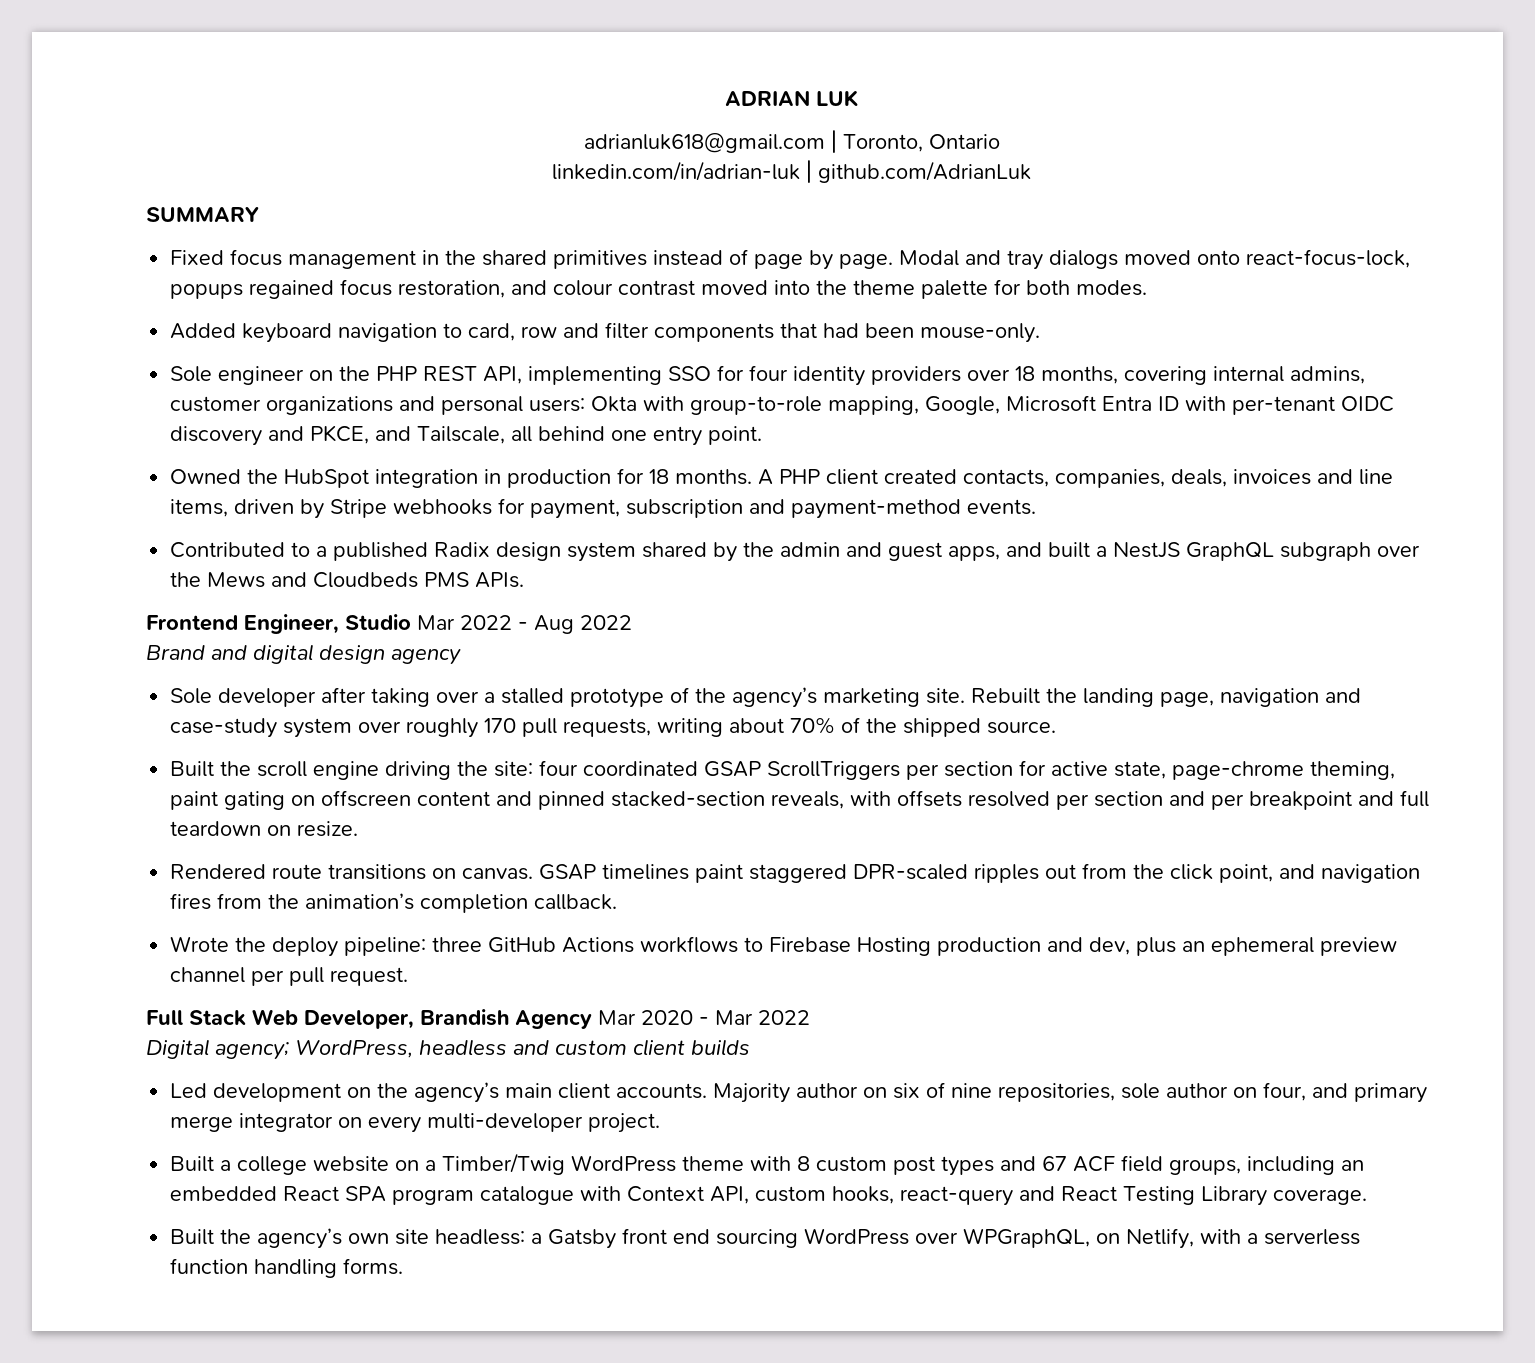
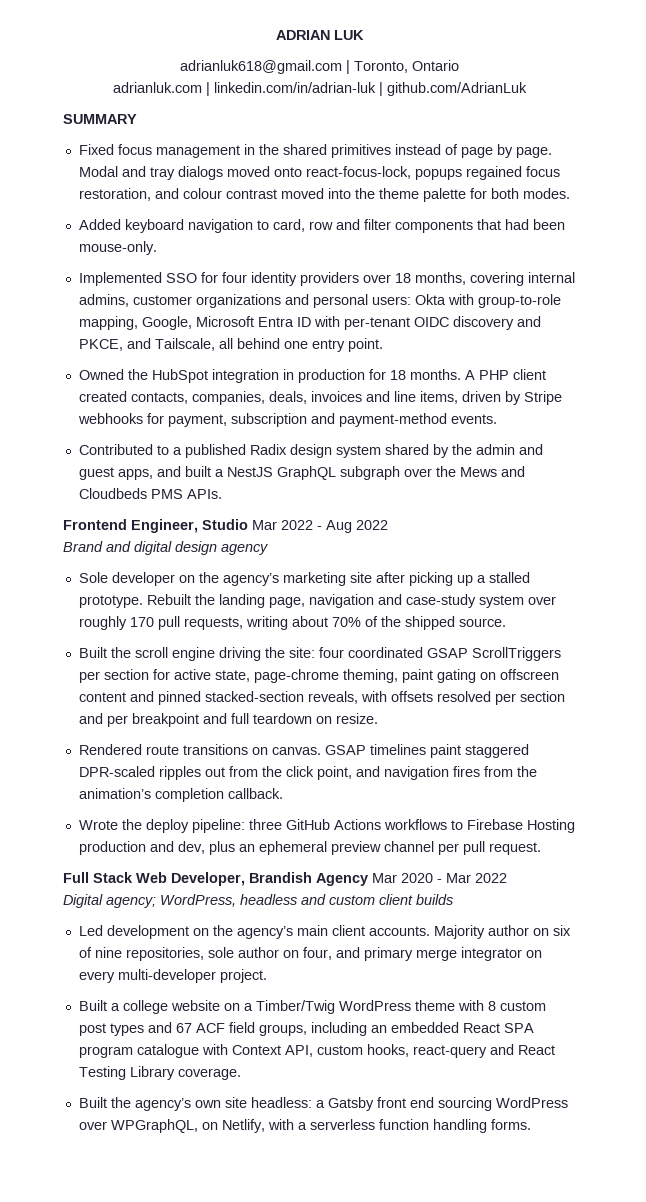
- linkedin.com/in/adrian-luk | github.com/AdrianLuk
+ adrianluk.com | linkedin.com/in/adrian-luk | github.com/AdrianLuk
- Sole engineer on the PHP REST API, implementing SSO for four identity providers over 18 months, covering internal admins, customer organizations and personal users: Okta with group-to-role mapping, Google, Microsoft Entra ID with per-tenant OIDC discovery and PKCE, and Tailscale, all behind one entry point.
+ Implemented SSO for four identity providers over 18 months, covering internal admins, customer organizations and personal users: Okta with group-to-role mapping, Google, Microsoft Entra ID with per-tenant OIDC discovery and PKCE, and Tailscale, all behind one entry point.
- Sole developer after taking over a stalled prototype of the agency’s marketing site.
+ Sole developer on the agency’s marketing site after picking up a stalled prototype.

